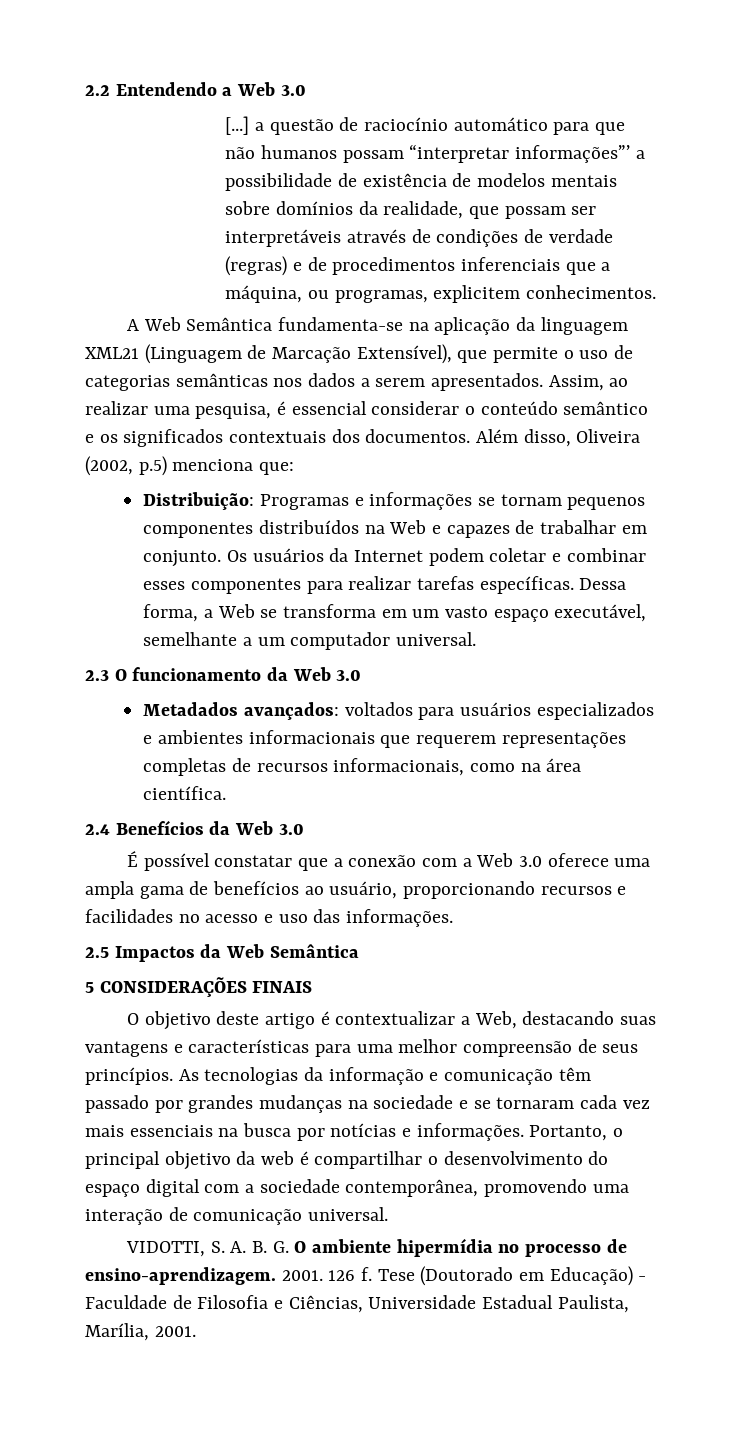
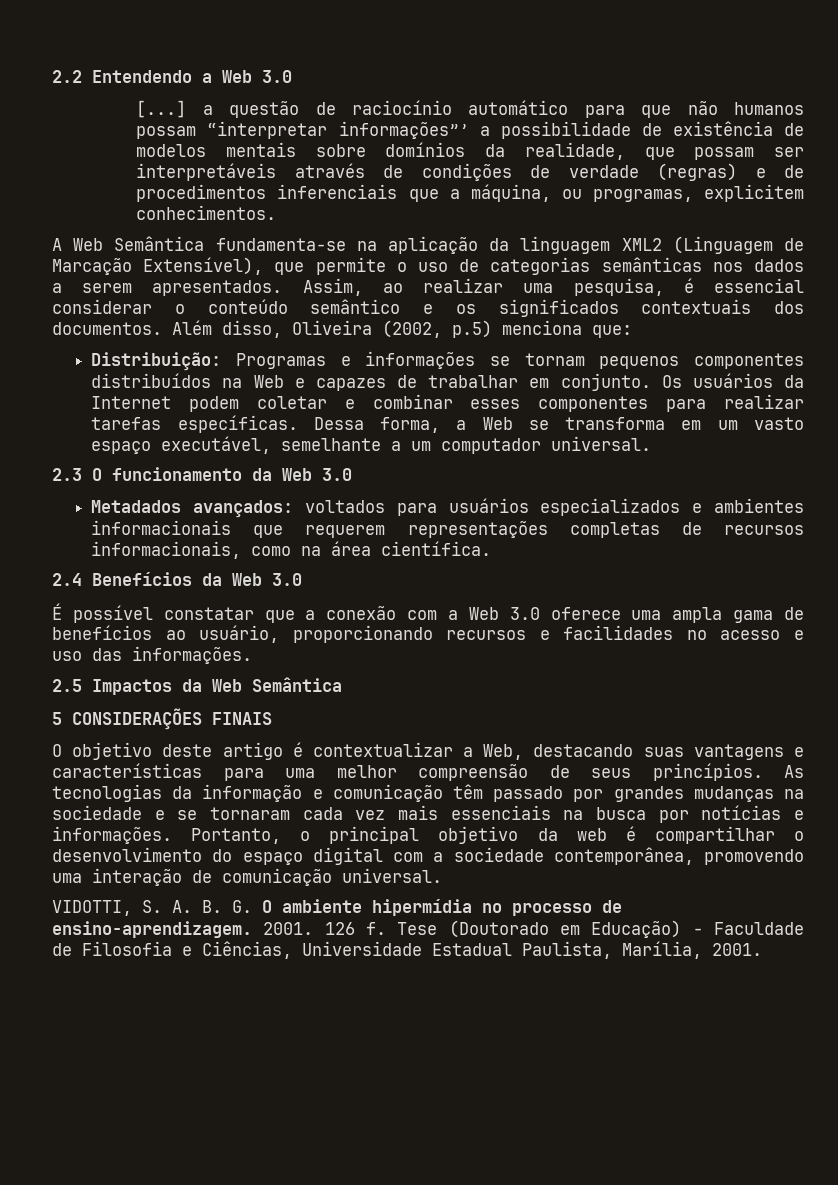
- A Web Semântica fundamenta-se na aplicação da linguagem XML21 (Linguagem de Marcação Extensível), que permite o uso de categorias semânticas nos dados a serem apresentados.
+ A Web Semântica fundamenta-se na aplicação da linguagem XML2 (Linguagem de Marcação Extensível), que permite o uso de categorias semânticas nos dados a serem apresentados.

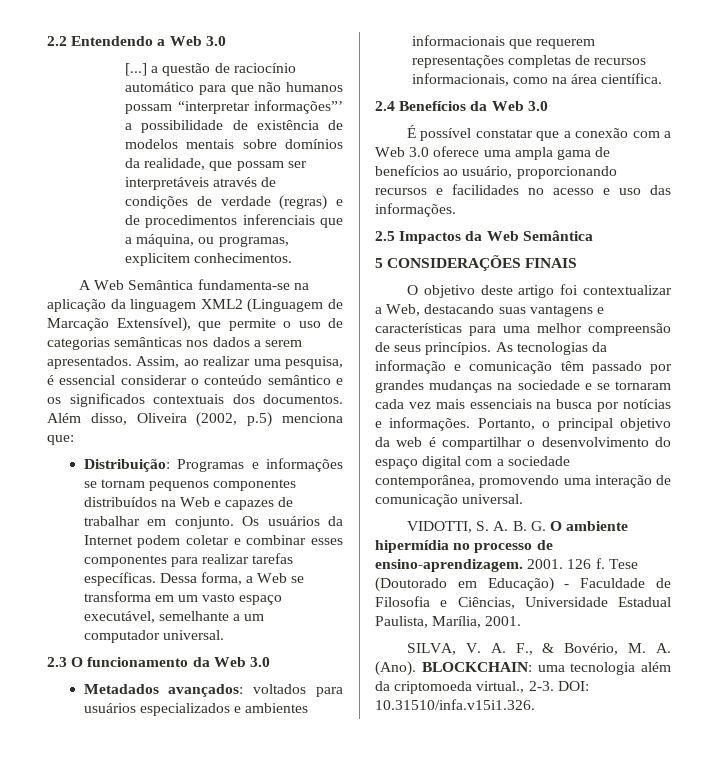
- O objetivo deste artigo é contextualizar a Web, destacando suas vantagens e características para uma melhor compreensão de seus princípios.
+ O objetivo deste artigo foi contextualizar a Web, destacando suas vantagens e características para uma melhor compreensão de seus princípios.
+ SILVA, V. A. F., & Bovério, M. A. (Ano). BLOCKCHAIN: uma tecnologia além da criptomoeda virtual., 2-3. DOI: 10.31510/infa.v15i1.326.

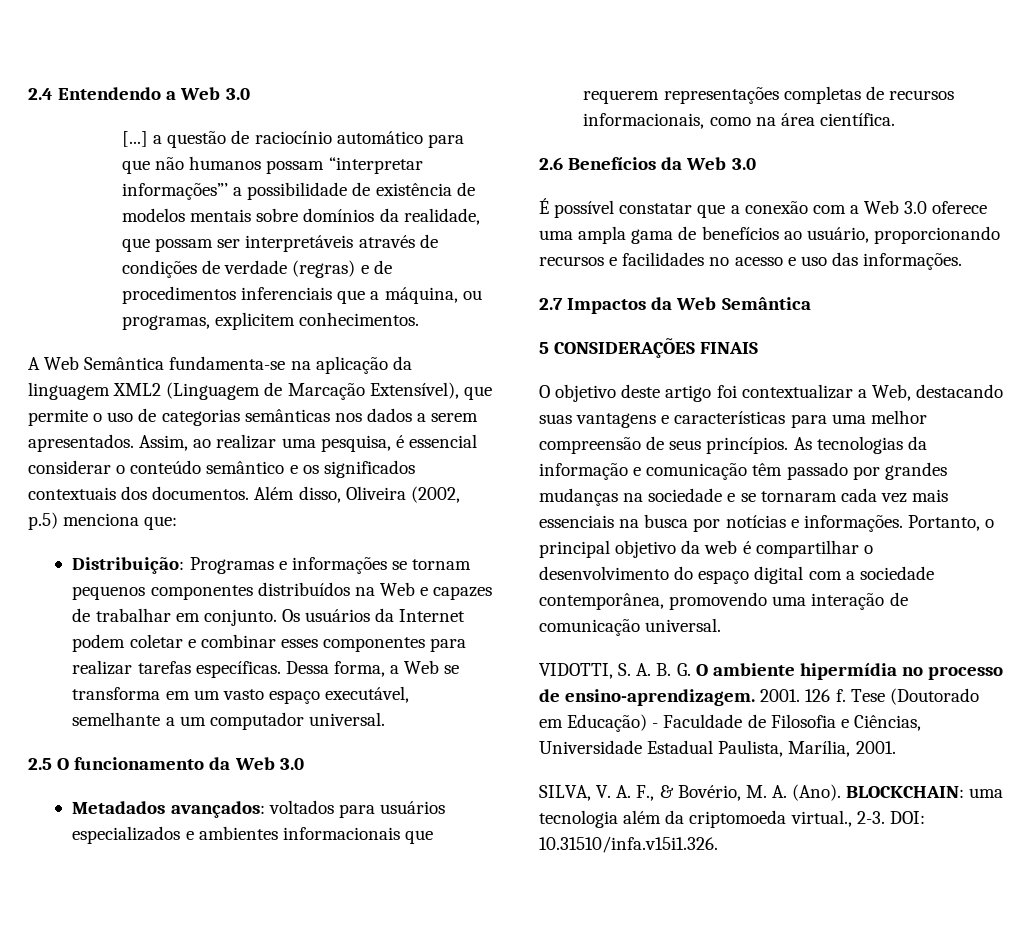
- 2.2 Entendendo a Web 3.0
+ 2.4 Entendendo a Web 3.0
- 2.3 O funcionamento da Web 3.0
+ 2.5 O funcionamento da Web 3.0
- 2.4 Benefícios da Web 3.0
+ 2.6 Benefícios da Web 3.0
- 2.5 Impactos da Web Semântica
+ 2.7 Impactos da Web Semântica

